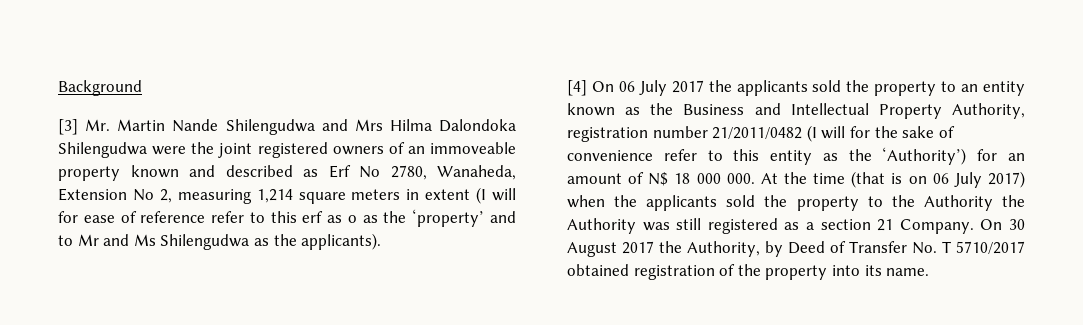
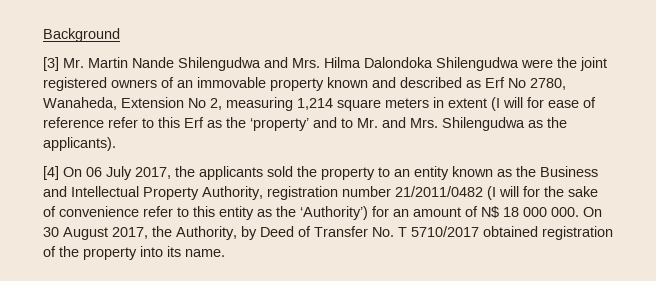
- [3] Mr. Martin Nande Shilengudwa and Mrs Hilma Dalondoka Shilengudwa were the joint registered owners of an immoveable property known and described as Erf No 2780, Wanaheda, Extension No 2, measuring 1,214 square meters in extent (I will for ease of reference refer to this erf as o as the ‘property’ and to Mr and Ms Shilengudwa as the applicants).
+ [3] Mr. Martin Nande Shilengudwa and Mrs. Hilma Dalondoka Shilengudwa were the joint registered owners of an immovable property known and described as Erf No 2780, Wanaheda, Extension No 2, measuring 1,214 square meters in extent (I will for ease of reference refer to this Erf as the ‘property’ and to Mr. and Mrs. Shilengudwa as the applicants).
- [4] On 06 July 2017 the applicants sold the property to an entity known as the Business and Intellectual Property Authority, registration number 21/2011/0482 (I will for the sake of convenience refer to this entity as the ‘Authority’) for an amount of N$ 18 000 000. At the time (that is on 06 July 2017) when the applicants sold the property to the Authority the Authority was still registered as a section 21 Company. On 30 August 2017 the Authority, by Deed of Transfer No. T 5710/2017 obtained registration of the property into its name.
+ [4] On 06 July 2017, the applicants sold the property to an entity known as the Business and Intellectual Property Authority, registration number 21/2011/0482 (I will for the sake of convenience refer to this entity as the ‘Authority’) for an amount of N$ 18 000 000. On 30 August 2017, the Authority, by Deed of Transfer No. T 5710/2017 obtained registration of the property into its name.

